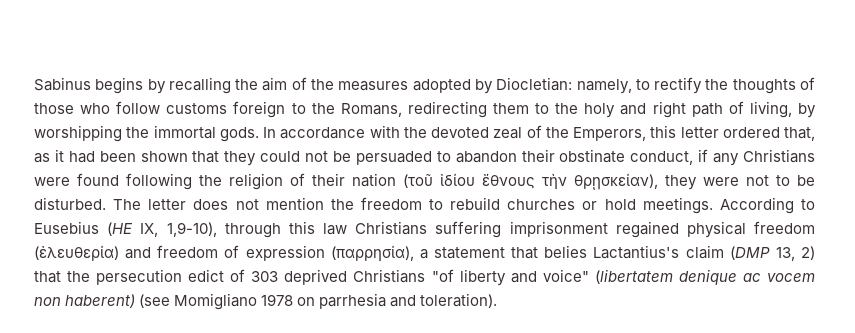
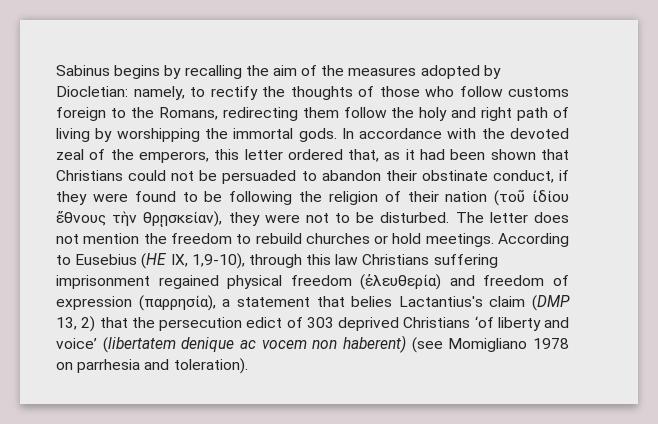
- Sabinus begins by recalling the aim of the measures adopted by Diocletian: namely, to rectify the thoughts of those who follow customs foreign to the Romans, redirecting them to the holy and right path of living, by worshipping the immortal gods.
+ Sabinus begins by recalling the aim of the measures adopted by Diocletian: namely, to rectify the thoughts of those who follow customs foreign to the Romans, redirecting them follow the holy and right path of living by worshipping the immortal gods.
- In accordance with the devoted zeal of the Emperors, this letter ordered that, as it had been shown that they could not be persuaded to abandon their obstinate conduct, if any Christians were found following the religion of their nation (τοῦ ἰδίου ἔθνους τὴν θρῃσκείαν), they were not to be disturbed.
+ In accordance with the devoted zeal of the emperors, this letter ordered that, as it had been shown that Christians could not be persuaded to abandon their obstinate conduct, if they were found to be following the religion of their nation (τοῦ ἰδίου ἔθνους τὴν θρῃσκείαν), they were not to be disturbed.
- According to Eusebius (HE IX, 1,9-10), through this law Christians suffering imprisonment regained physical freedom (ἐλευθερία) and freedom of expression (παρρησία), a statement that belies Lactantius's claim (DMP 13, 2) that the persecution edict of 303 deprived Christians "of liberty and voice" (libertatem denique ac vocem non haberent) (see Momigliano 1978 on parrhesia and toleration).
+ According to Eusebius (HE IX, 1,9-10), through this law Christians suffering imprisonment regained physical freedom (ἐλευθερία) and freedom of expression (παρρησία), a statement that belies Lactantius's claim (DMP 13, 2) that the persecution edict of 303 deprived Christians ‘of liberty and voice’ (libertatem denique ac vocem non haberent) (see Momigliano 1978 on parrhesia and toleration).

